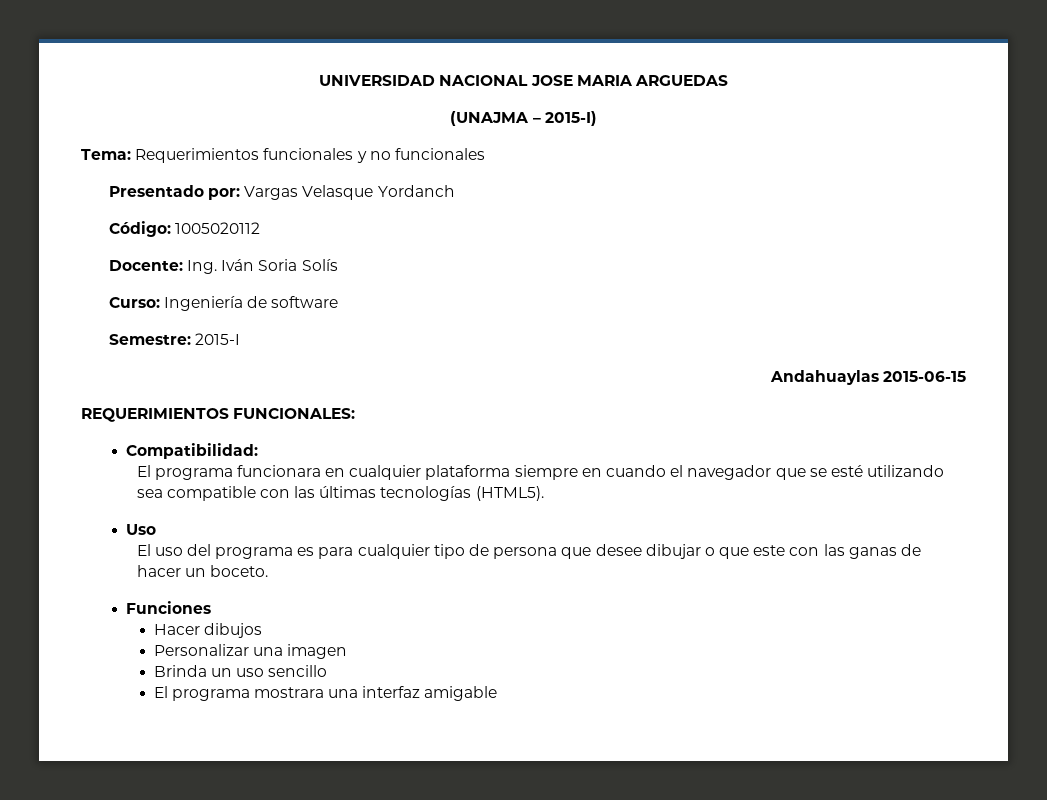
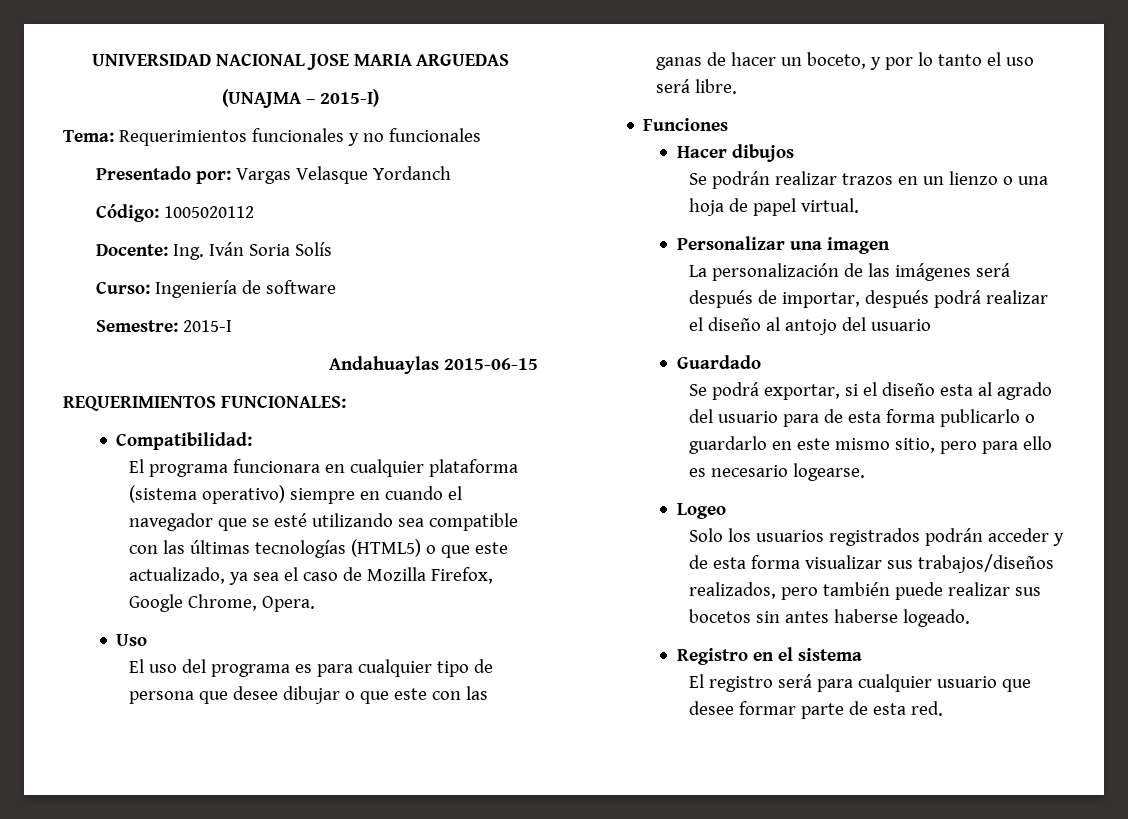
- El programa funcionara en cualquier plataforma siempre en cuando el navegador que se esté utilizando sea compatible con las últimas tecnologías (HTML5).
+ El programa funcionara en cualquier plataforma (sistema operativo) siempre en cuando el navegador que se esté utilizando sea compatible con las últimas tecnologías (HTML5) o que este actualizado, ya sea el caso de Mozilla Firefox, Google Chrome, Opera.
- El uso del programa es para cualquier tipo de persona que desee dibujar o que este con las ganas de hacer un boceto.
+ El uso del programa es para cualquier tipo de persona que desee dibujar o que este con las ganas de hacer un boceto, y por lo tanto el uso será libre.
  Funciones
  Hacer dibujos
+ Se podrán realizar trazos en un lienzo o una hoja de papel virtual.
  Personalizar una imagen
- Brinda un uso sencillo
- El programa mostrara una interfaz amigable
+ La personalización de las imágenes será después de importar, después podrá realizar el diseño al antojo del usuario
+ Guardado
+ Se podrá exportar, si el diseño esta al agrado del usuario para de esta forma publicarlo o guardarlo en este mismo sitio, pero para ello es necesario logearse.
+ Logeo
+ Solo los usuarios registrados podrán acceder y de esta forma visualizar sus trabajos/diseños realizados, pero también puede realizar sus bocetos sin antes haberse logeado.
+ Registro en el sistema
+ El registro será para cualquier usuario que desee formar parte de esta red.

